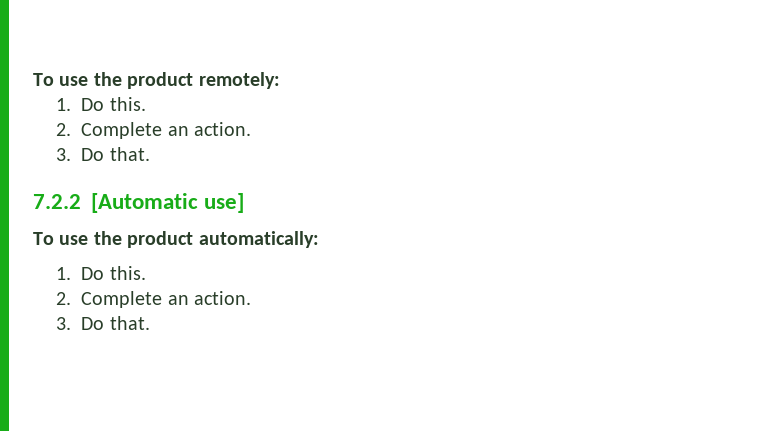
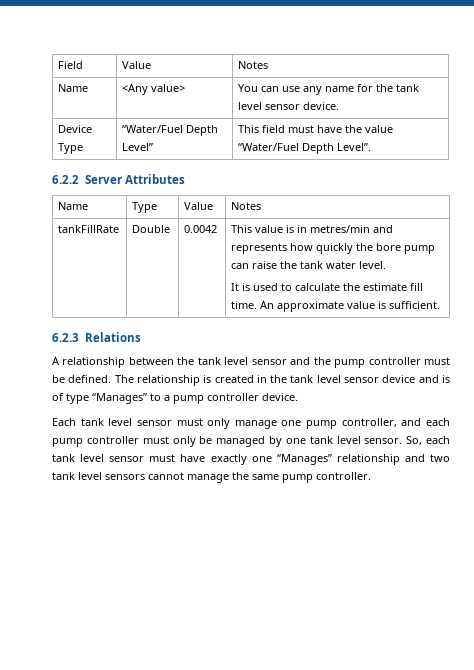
- To use the product remotely:
- 1. Do this.
- 2. Complete an action.
- 3. Do that.
- 7.2.2 [Automatic use]
- To use the product automatically:
- 1. Do this.
- 2. Complete an action.
- 3. Do that.
+ Field | Value | Notes
+ Name | <Any value> | You can use any name for the tank level sensor device.
+ Device Type | “Water/Fuel Depth Level” | This field must have the value “Water/Fuel Depth Level”.
+ 6.2.2 Server Attributes
+ Name | Type | Value | Notes
+ tankFillRate | Double | 0.0042 | This value is in metres/min and represents how quickly the bore pump can raise the tank water level.
+ It is used to calculate the estimate fill time. An approximate value is sufficient.
+ 6.2.3 Relations
+ A relationship between the tank level sensor and the pump controller must be defined. The relationship is created in the tank level sensor device and is of type “Manages” to a pump controller device.
+ Each tank level sensor must only manage one pump controller, and each pump controller must only be managed by one tank level sensor. So, each tank level sensor must have exactly one “Manages” relationship and two tank level sensors cannot manage the same pump controller.

